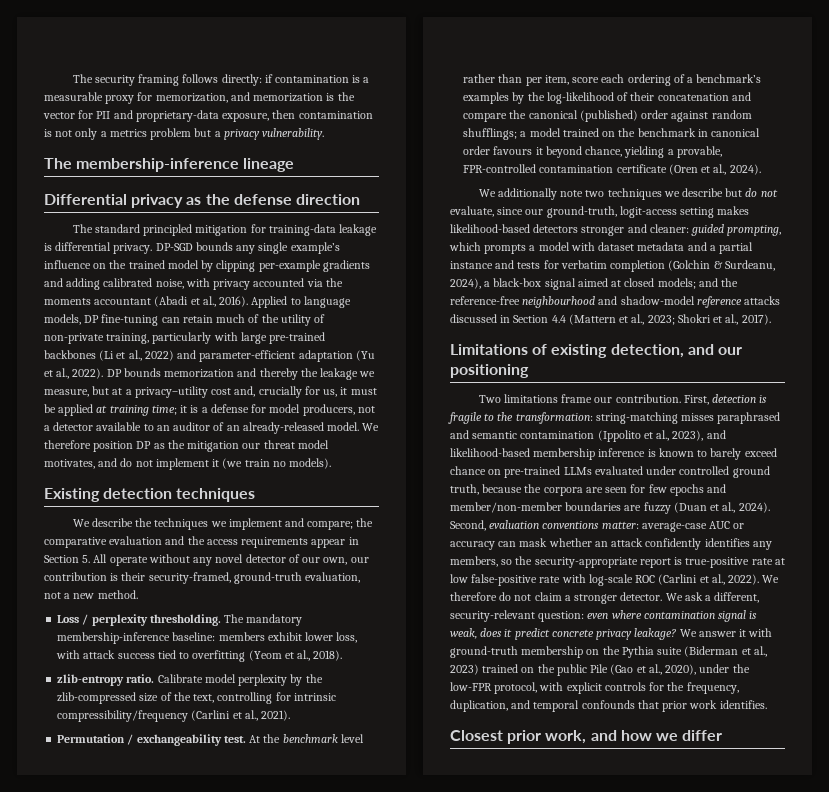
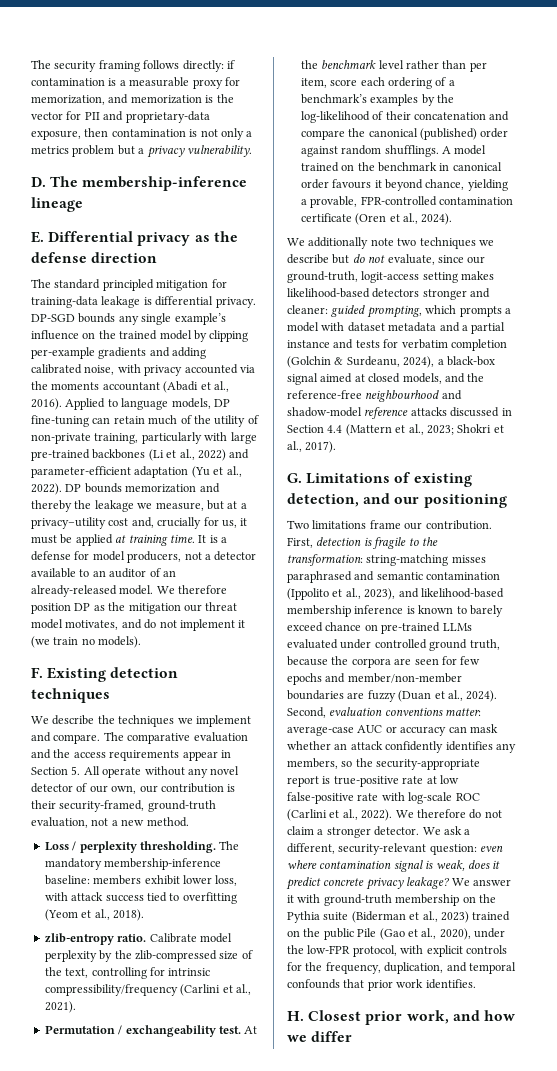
- The membership-inference lineage
+ D. The membership-inference lineage
- Differential privacy as the defense direction
+ E. Differential privacy as the defense direction
- DP bounds memorization and thereby the leakage we measure, but at a privacy–utility cost and, crucially for us, it must be applied at training time; it is a defense for model producers, not a detector available to an auditor of an already-released model.
+ DP bounds memorization and thereby the leakage we measure, but at a privacy–utility cost and, crucially for us, it must be applied at training time. It is a defense for model producers, not a detector available to an auditor of an already-released model.
- Existing detection techniques
+ F. Existing detection techniques
- We describe the techniques we implement and compare; the comparative evaluation and the access requirements appear in Section 5. All operate without any novel detector of our own, our contribution is their security-framed, ground-truth evaluation, not a new method.
+ We describe the techniques we implement and compare. The comparative evaluation and the access requirements appear in Section 5. All operate without any novel detector of our own, our contribution is their security-framed, ground-truth evaluation, not a new method.
- At the benchmark level rather than per item, score each ordering of a benchmark’s examples by the log-likelihood of their concatenation and compare the canonical (published) order against random shufflings; a model trained on the benchmark in canonical order favours it beyond chance, yielding a provable, FPR-controlled contamination certificate (Oren et al., 2024).
+ At the benchmark level rather than per item, score each ordering of a benchmark’s examples by the log-likelihood of their concatenation and compare the canonical (published) order against random shufflings. A model trained on the benchmark in canonical order favours it beyond chance, yielding a provable, FPR-controlled contamination certificate (Oren et al., 2024).
- guided prompting, which prompts a model with dataset metadata and a partial instance and tests for verbatim completion (Golchin & Surdeanu, 2024), a black-box signal aimed at closed models; and the reference-free neighbourhood and shadow-model reference attacks discussed in Section 4.4 (Mattern et al., 2023;
+ guided prompting, which prompts a model with dataset metadata and a partial instance and tests for verbatim completion (Golchin & Surdeanu, 2024), a black-box signal aimed at closed models, and the reference-free neighbourhood and shadow-model reference attacks discussed in Section 4.4 (Mattern et al., 2023;
- Limitations of existing detection, and our positioning
+ G. Limitations of existing detection, and our positioning
- Closest prior work, and how we differ
+ H. Closest prior work, and how we differ

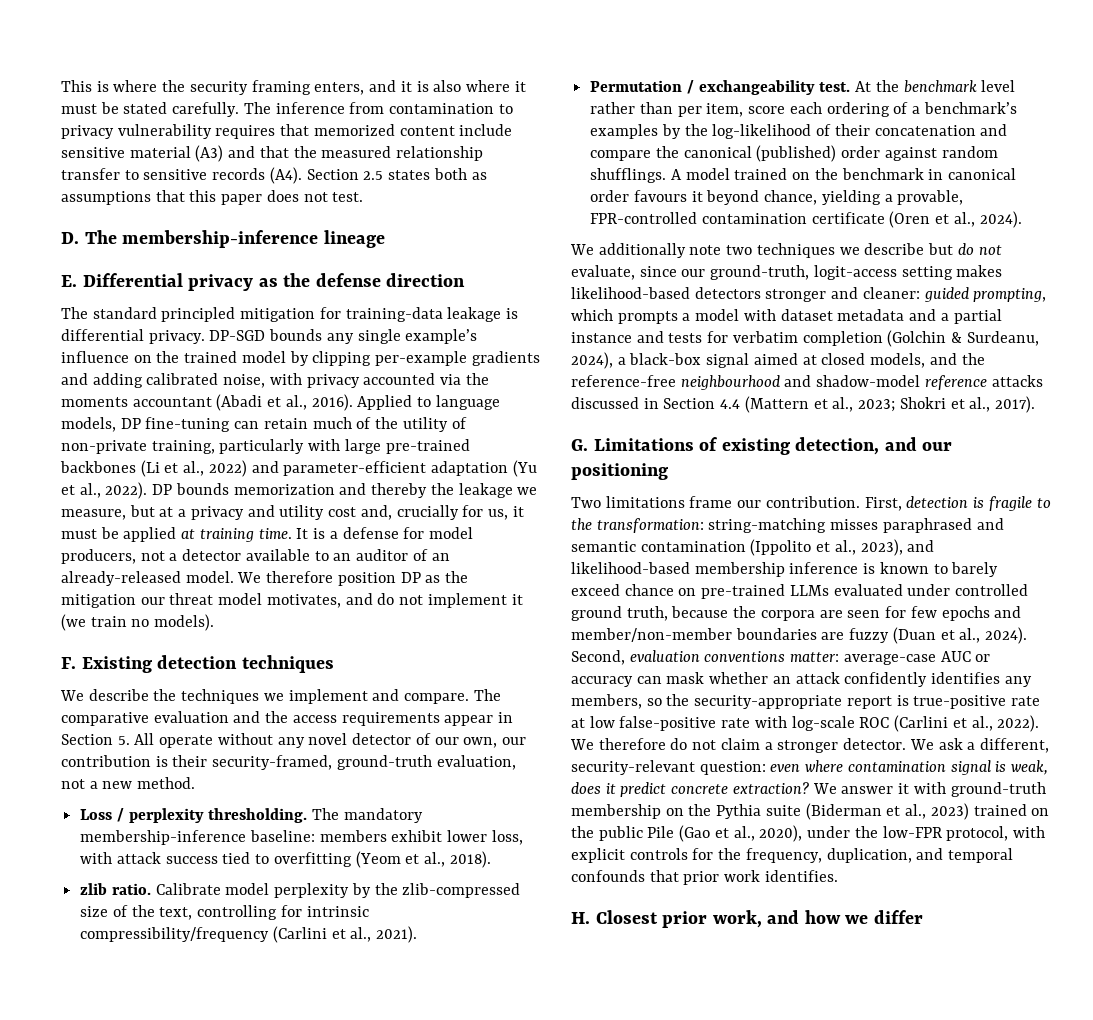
- The security framing follows directly: if contamination is a measurable proxy for memorization, and memorization is the vector for PII and proprietary-data exposure, then contamination is not only a metrics problem but a privacy vulnerability.
+ This is where the security framing enters, and it is also where it must be stated carefully. The inference from contamination to privacy vulnerability requires that memorized content include sensitive material (A3) and that the measured relationship transfer to sensitive records (A4). Section 2.5 states both as assumptions that this paper does not test.
- DP bounds memorization and thereby the leakage we measure, but at a privacy–utility cost and, crucially for us, it must be applied at training time.
+ DP bounds memorization and thereby the leakage we measure, but at a privacy and utility cost and, crucially for us, it must be applied at training time.
- zlib-entropy ratio.
+ zlib ratio.
- We ask a different, security-relevant question: even where contamination signal is weak, does it predict concrete privacy leakage?
+ We ask a different, security-relevant question: even where contamination signal is weak, does it predict concrete extraction?

